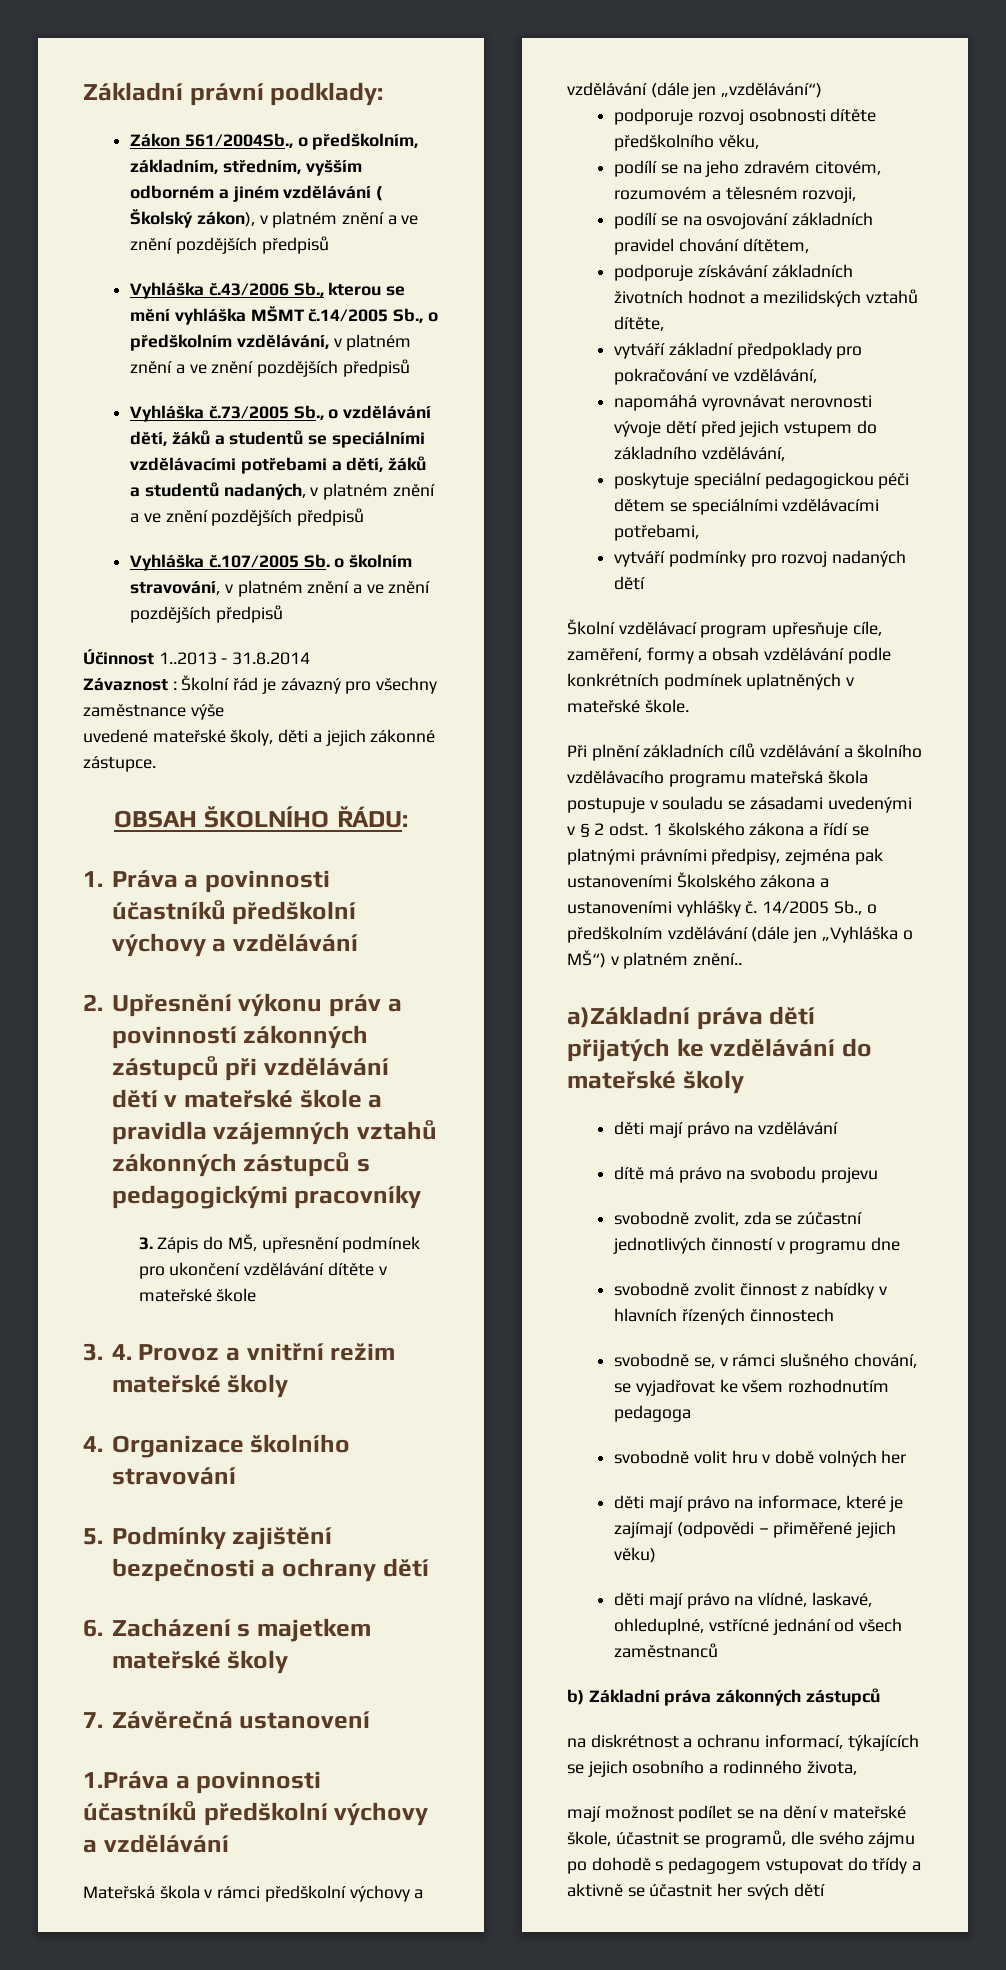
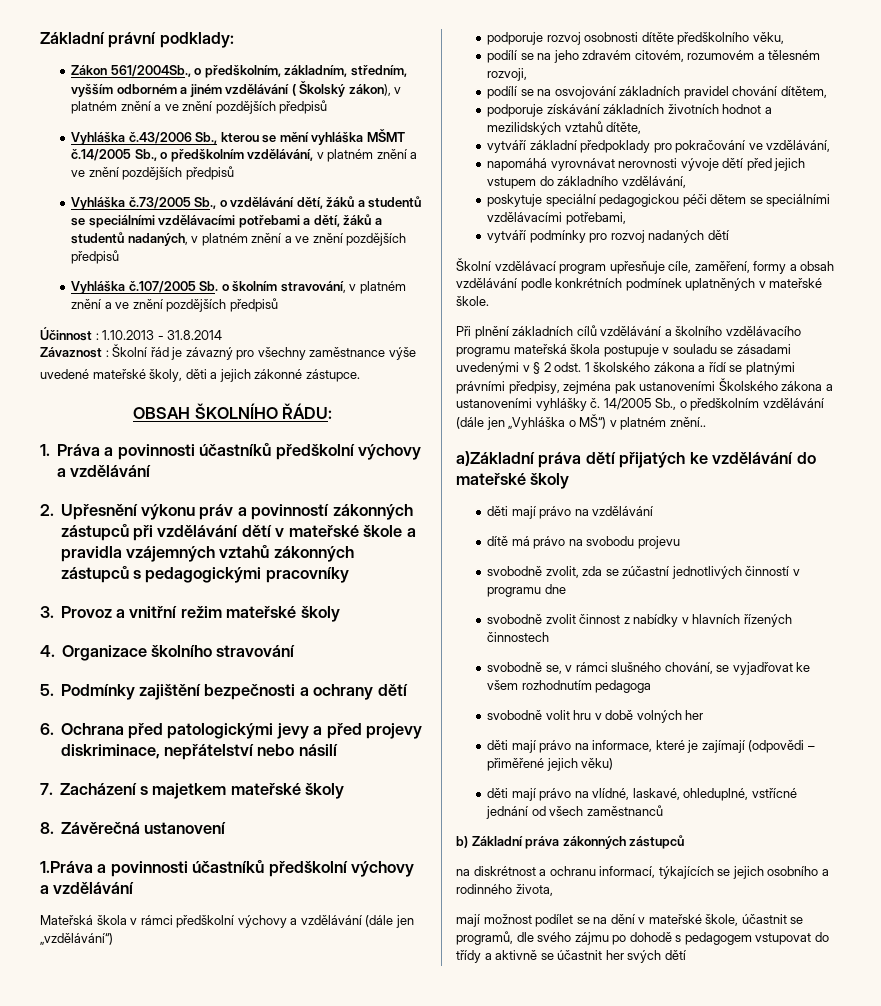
- Účinnost 1..2013 - 31.8.2014
+ Účinnost : 1.10.2013 - 31.8.2014
- 3. Zápis do MŠ, upřesnění podmínek pro ukončení vzdělávání dítěte v mateřské škole
- 3. 4. Provoz a vnitřní režim mateřské školy
+ 3. Provoz a vnitřní režim mateřské školy
- 6. Zacházení s majetkem mateřské školy
+ 6. Ochrana před patologickými jevy a před projevy diskriminace, nepřátelství nebo násilí
+ 7. Zacházení s majetkem mateřské školy
- 7. Závěrečná ustanovení
+ 8. Závěrečná ustanovení

